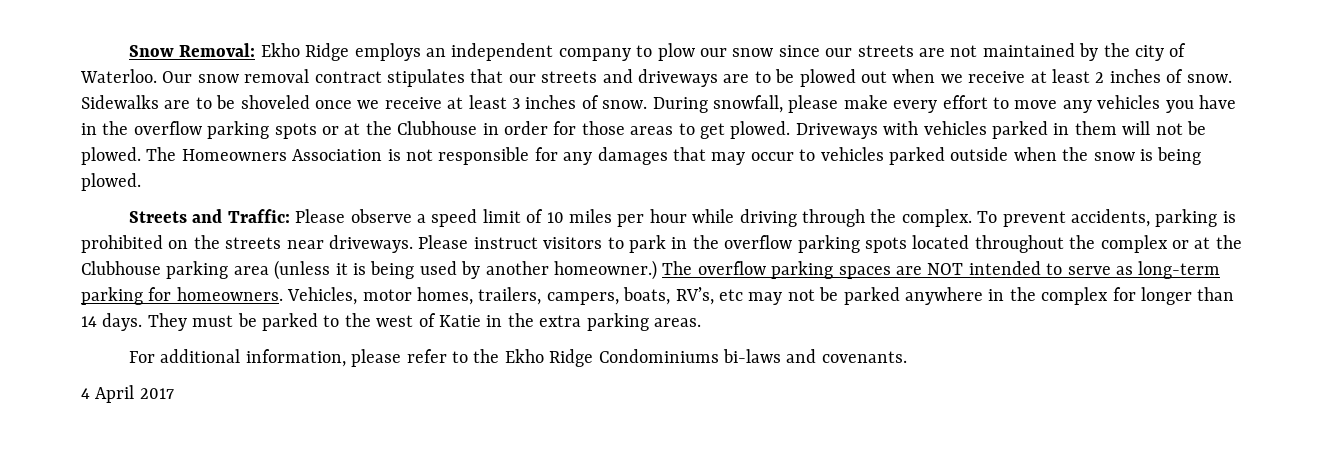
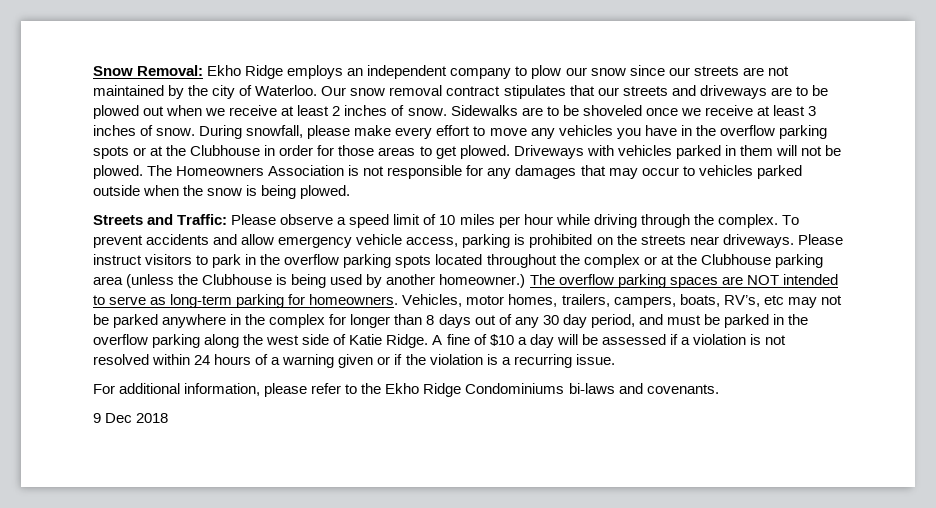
- To prevent accidents, parking is prohibited on the streets near driveways.
+ To prevent accidents and allow emergency vehicle access, parking is prohibited on the streets near driveways.
- Please instruct visitors to park in the overflow parking spots located throughout the complex or at the Clubhouse parking area (unless it is being used by another homeowner.)
+ Please instruct visitors to park in the overflow parking spots located throughout the complex or at the Clubhouse parking area (unless the Clubhouse is being used by another homeowner.)
- Vehicles, motor homes, trailers, campers, boats, RV’s, etc may not be parked anywhere in the complex for longer than 14 days. They must be parked to the west of Katie in the extra parking areas.
+ Vehicles, motor homes, trailers, campers, boats, RV’s, etc may not be parked anywhere in the complex for longer than 8 days out of any 30 day period, and must be parked in the overflow parking along the west side of Katie Ridge. A fine of $10 a day will be assessed if a violation is not resolved within 24 hours of a warning given or if the violation is a recurring issue.
- 4 April 2017
+ 9 Dec 2018

